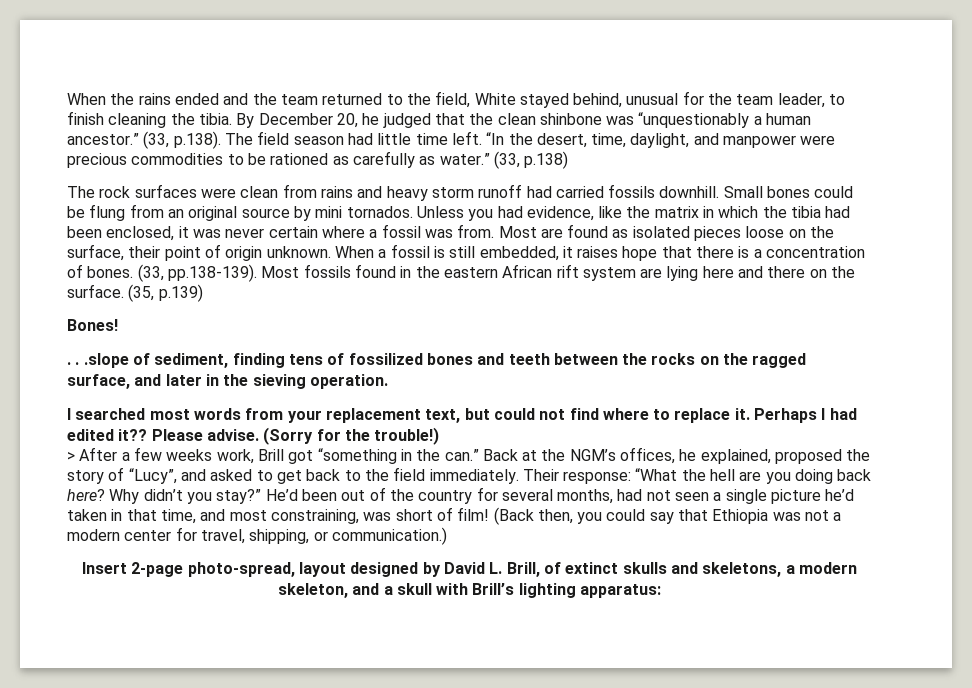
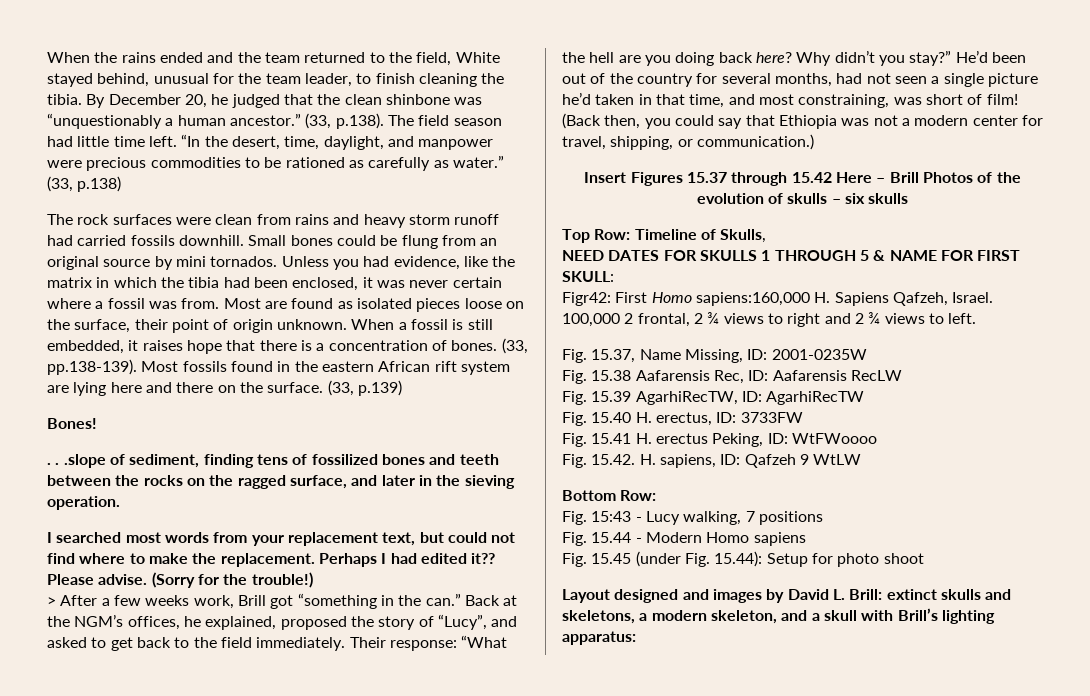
- (35, p.139)
+ (33, p.139)
- I searched most words from your replacement text, but could not find where to replace it.
+ I searched most words from your replacement text, but could not find where to make the replacement.
- Insert 2-page photo-spread, layout designed by David L. Brill, of extinct skulls and skeletons, a modern skeleton, and a skull with Brill’s lighting apparatus:
+ Insert Figures 15.37 through 15.42 Here – Brill Photos of the evolution of skulls – six skulls
+ Top Row: Timeline of Skulls,
+ NEED DATES FOR SKULLS 1 THROUGH 5 & NAME FOR FIRST SKULL:
+ Figr42: First Homo sapiens:160,000 H. Sapiens Qafzeh, Israel. 100,000 2 frontal, 2 ¾ views to right and 2 ¾ views to left.
+ Fig. 15.37, Name Missing, ID: 2001-0235W
+ Fig. 15.38 Aafarensis Rec, ID: Aafarensis RecLW
+ Fig. 15.39 AgarhiRecTW, ID: AgarhiRecTW
+ Fig. 15.40 H. erectus, ID: 3733FW
+ Fig. 15.41 H. erectus Peking, ID: WtFWoooo
+ Fig. 15.42. H. sapiens, ID: Qafzeh 9 WtLW
+ Bottom Row:
+ Fig. 15:43 - Lucy walking, 7 positions
+ Fig. 15.44 - Modern Homo sapiens
+ Fig. 15.45 (under Fig. 15.44): Setup for photo shoot
+ Layout designed and images by David L. Brill: extinct skulls and skeletons, a modern skeleton, and a skull with Brill’s lighting apparatus:

